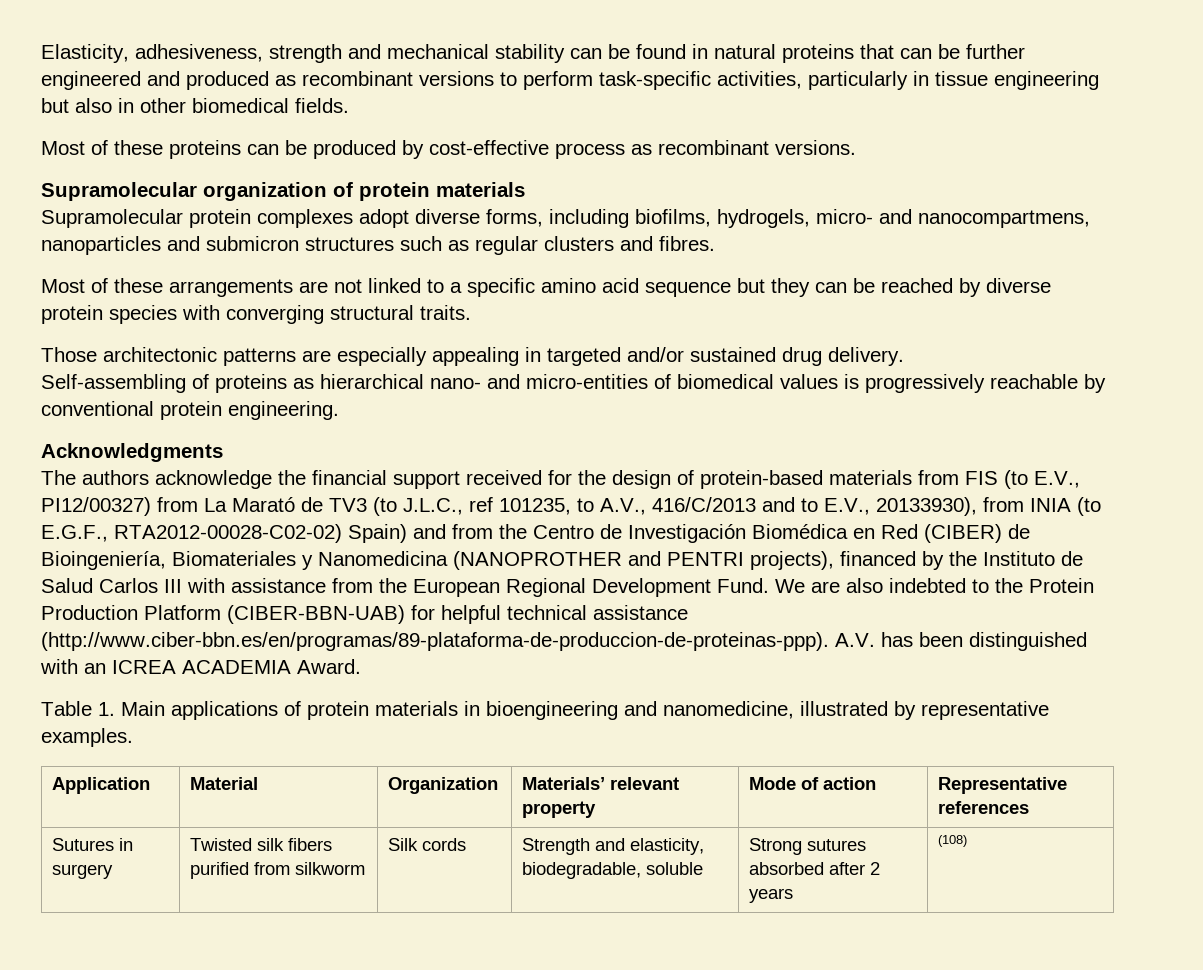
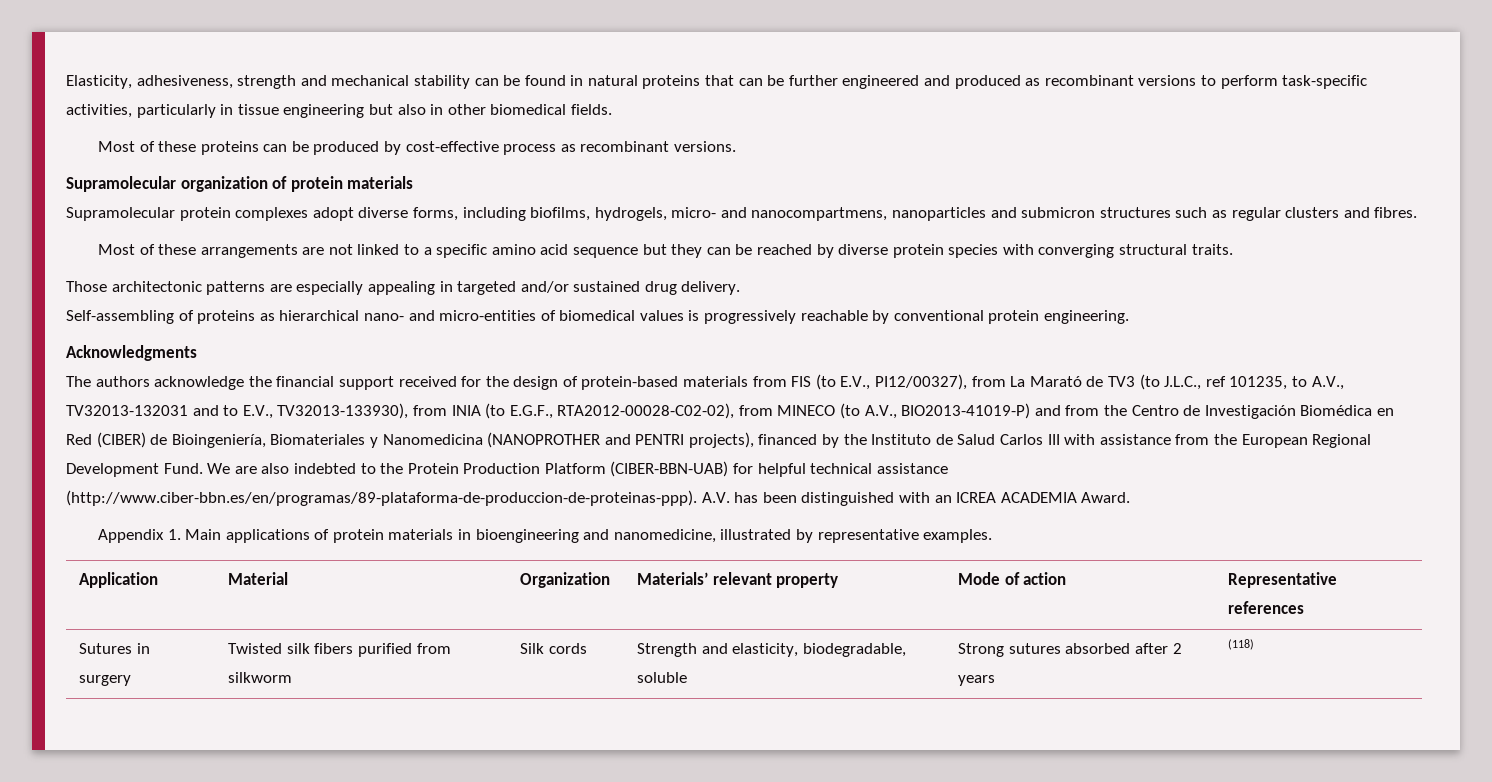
- The authors acknowledge the financial support received for the design of protein-based materials from FIS (to E.V., PI12/00327) from La Marató de TV3 (to J.L.C., ref 101235, to A.V., 416/C/2013 and to E.V., 20133930), from INIA (to E.G.F., RTA2012-00028-C02-02) Spain) and from the Centro de Investigación Biomédica en Red (CIBER) de Bioingeniería, Biomateriales y Nanomedicina (NANOPROTHER and PENTRI projects), financed by the Instituto de Salud Carlos III with assistance from the European Regional Development Fund.
+ The authors acknowledge the financial support received for the design of protein-based materials from FIS (to E.V., PI12/00327), from La Marató de TV3 (to J.L.C., ref 101235, to A.V., TV32013-132031 and to E.V., TV32013-133930), from INIA (to E.G.F., RTA2012-00028-C02-02), from MINECO (to A.V., BIO2013-41019-P) and from the Centro de Investigación Biomédica en Red (CIBER) de Bioingeniería, Biomateriales y Nanomedicina (NANOPROTHER and PENTRI projects), financed by the Instituto de Salud Carlos III with assistance from the European Regional Development Fund.
- Table 1. Main applications of protein materials in bioengineering and nanomedicine, illustrated by representative examples.
+ Appendix 1. Main applications of protein materials in bioengineering and nanomedicine, illustrated by representative examples.
- Sutures in surgery | Twisted silk fibers purified from silkworm | Silk cords | Strength and elasticity, biodegradable, soluble | Strong sutures absorbed after 2 years | (108)
+ Sutures in surgery | Twisted silk fibers purified from silkworm | Silk cords | Strength and elasticity, biodegradable, soluble | Strong sutures absorbed after 2 years | (118)

